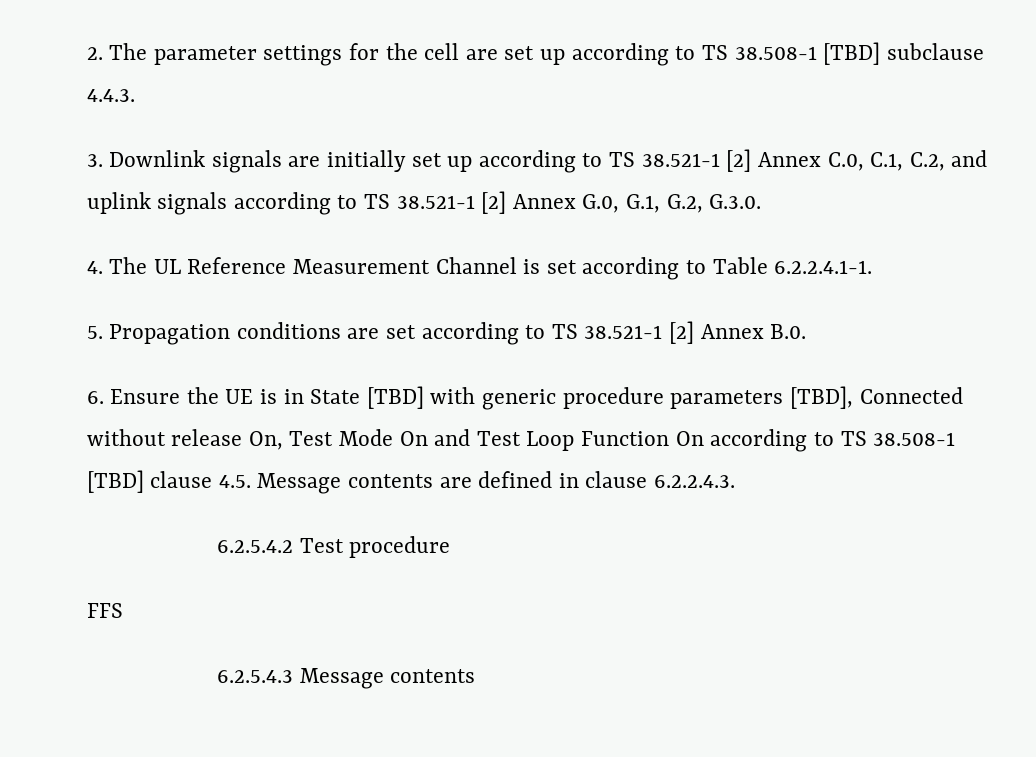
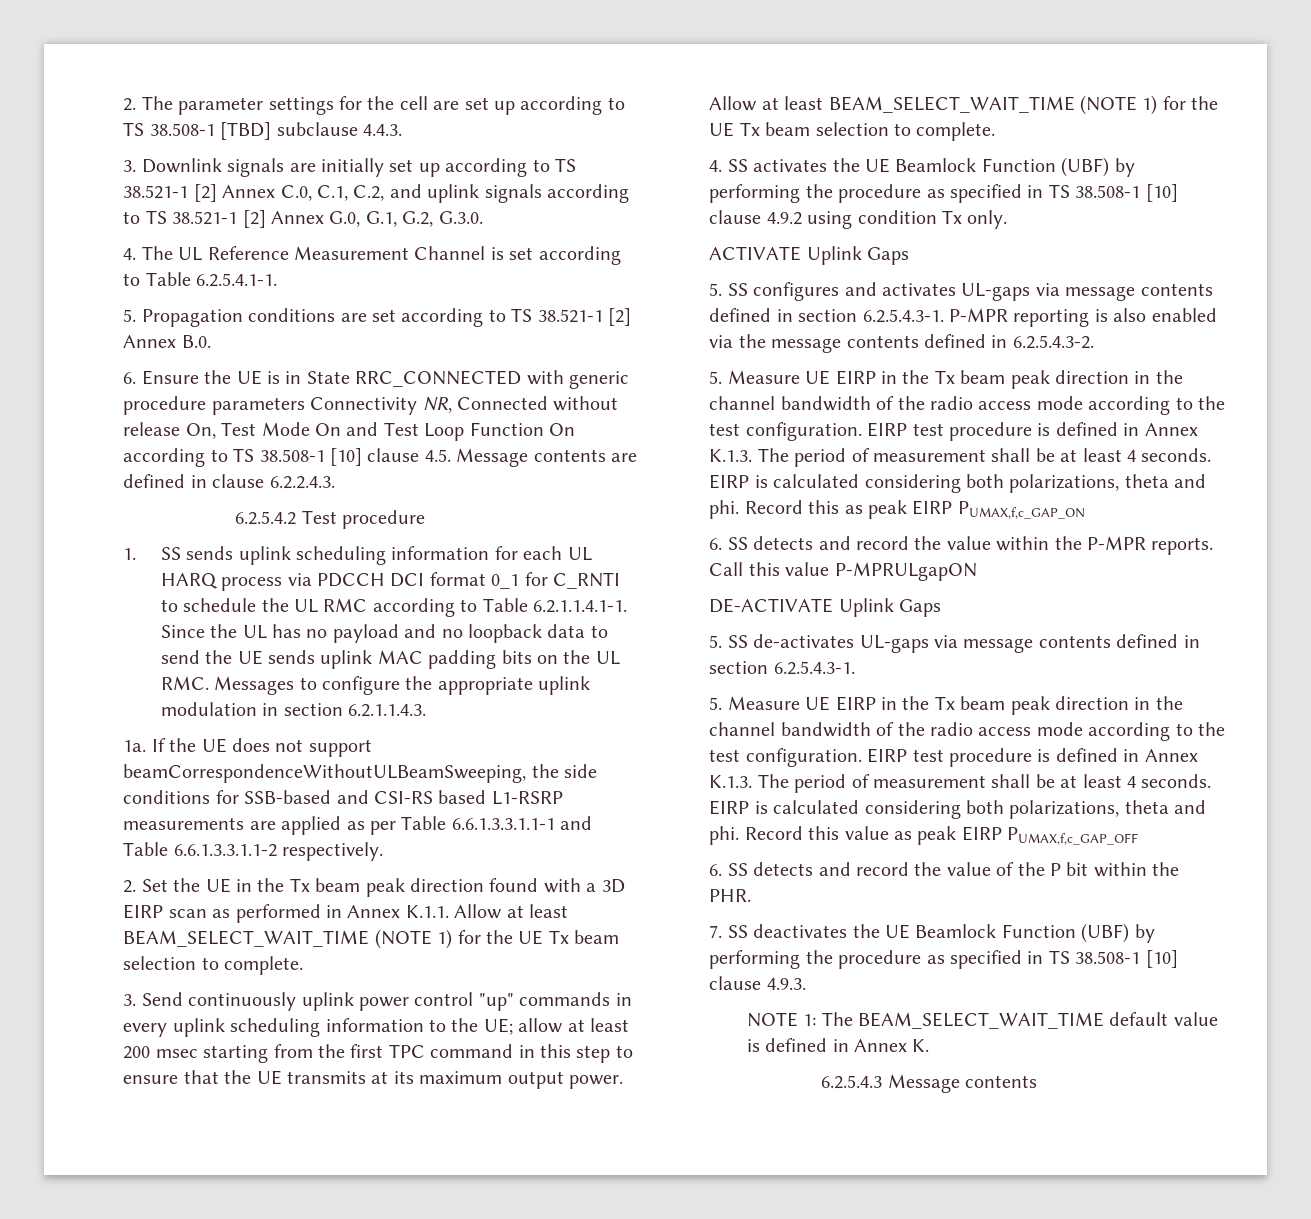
- 4. The UL Reference Measurement Channel is set according to Table 6.2.2.4.1-1.
+ 4. The UL Reference Measurement Channel is set according to Table 6.2.5.4.1-1.
- 6. Ensure the UE is in State [TBD] with generic procedure parameters [TBD], Connected without release On, Test Mode On and Test Loop Function On according to TS 38.508-1 [TBD] clause 4.5. Message contents are defined in clause 6.2.2.4.3.
+ 6. Ensure the UE is in State RRC_CONNECTED with generic procedure parameters Connectivity NR, Connected without release On, Test Mode On and Test Loop Function On according to TS 38.508-1 [10] clause 4.5. Message contents are defined in clause 6.2.2.4.3.
- FFS
+ 1. SS sends uplink scheduling information for each UL HARQ process via PDCCH DCI format 0_1 for C_RNTI to schedule the UL RMC according to Table 6.2.1.1.4.1-1. Since the UL has no payload and no loopback data to send the UE sends uplink MAC padding bits on the UL RMC. Messages to configure the appropriate uplink modulation in section 6.2.1.1.4.3.
+ 1a. If the UE does not support beamCorrespondenceWithoutULBeamSweeping, the side conditions for SSB-based and CSI-RS based L1-RSRP measurements are applied as per Table 6.6.1.3.3.1.1-1 and Table 6.6.1.3.3.1.1-2 respectively.
+ 2. Set the UE in the Tx beam peak direction found with a 3D EIRP scan as performed in Annex K.1.1. Allow at least BEAM_SELECT_WAIT_TIME (NOTE 1) for the UE Tx beam selection to complete.
+ 3. Send continuously uplink power control "up" commands in every uplink scheduling information to the UE; allow at least 200 msec starting from the first TPC command in this step to ensure that the UE transmits at its maximum output power. Allow at least BEAM_SELECT_WAIT_TIME (NOTE 1) for the UE Tx beam selection to complete.
+ 4. SS activates the UE Beamlock Function (UBF) by performing the procedure as specified in TS 38.508-1 [10] clause 4.9.2 using condition Tx only.
+ ACTIVATE Uplink Gaps
+ 5. SS configures and activates UL-gaps via message contents defined in section 6.2.5.4.3-1. P-MPR reporting is also enabled via the message contents defined in 6.2.5.4.3-2.
+ 5. Measure UE EIRP in the Tx beam peak direction in the channel bandwidth of the radio access mode according to the test configuration. EIRP test procedure is defined in Annex K.1.3. The period of measurement shall be at least 4 seconds. EIRP is calculated considering both polarizations, theta and phi. Record this as peak EIRP PUMAX,f,c_GAP_ON
+ 6. SS detects and record the value within the P-MPR reports. Call this value P-MPRULgapON
+ DE-ACTIVATE Uplink Gaps
+ 5. SS de-activates UL-gaps via message contents defined in section 6.2.5.4.3-1.
+ 5. Measure UE EIRP in the Tx beam peak direction in the channel bandwidth of the radio access mode according to the test configuration. EIRP test procedure is defined in Annex K.1.3. The period of measurement shall be at least 4 seconds. EIRP is calculated considering both polarizations, theta and phi. Record this value as peak EIRP PUMAX,f,c_GAP_OFF
+ 6. SS detects and record the value of the P bit within the PHR.
+ 7. SS deactivates the UE Beamlock Function (UBF) by performing the procedure as specified in TS 38.508-1 [10] clause 4.9.3.
+ NOTE 1: The BEAM_SELECT_WAIT_TIME default value is defined in Annex K.

